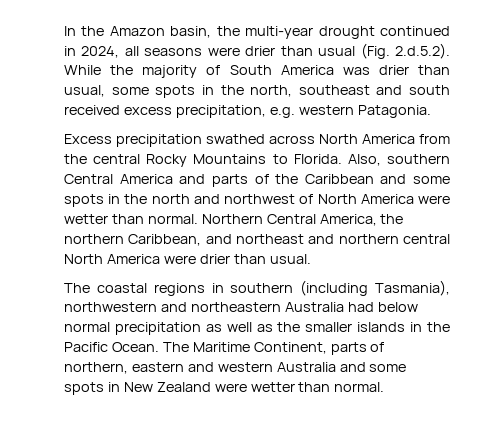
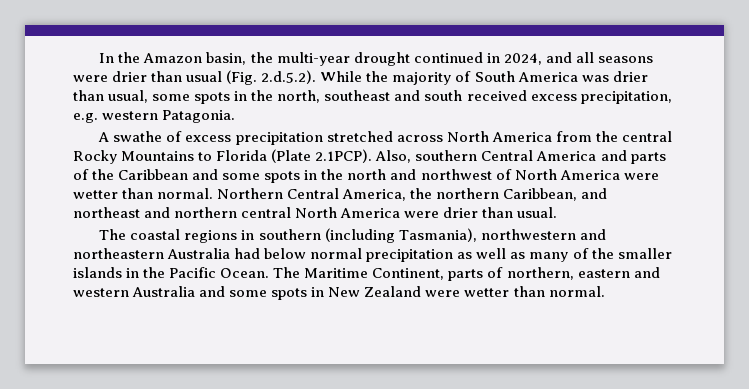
- In the Amazon basin, the multi-year drought continued in 2024, all seasons were drier than usual (Fig. 2.d.5.2). While the majority of South America was drier than usual, some spots in the north, southeast and south received excess precipitation, e.g. western Patagonia.
+ In the Amazon basin, the multi-year drought continued in 2024, and all seasons were drier than usual (Fig. 2.d.5.2). While the majority of South America was drier than usual, some spots in the north, southeast and south received excess precipitation, e.g. western Patagonia.
- Excess precipitation swathed across North America from the central Rocky Mountains to Florida. Also, southern Central America and parts of the Caribbean and some spots in the north and northwest of North America were wetter than normal.
+ A swathe of excess precipitation stretched across North America from the central Rocky Mountains to Florida (Plate 2.1PCP). Also, southern Central America and parts of the Caribbean and some spots in the north and northwest of North America were wetter than normal.
- The coastal regions in southern (including Tasmania), northwestern and northeastern Australia had below normal precipitation as well as the smaller islands in the Pacific Ocean.
+ The coastal regions in southern (including Tasmania), northwestern and northeastern Australia had below normal precipitation as well as many of the smaller islands in the Pacific Ocean.

